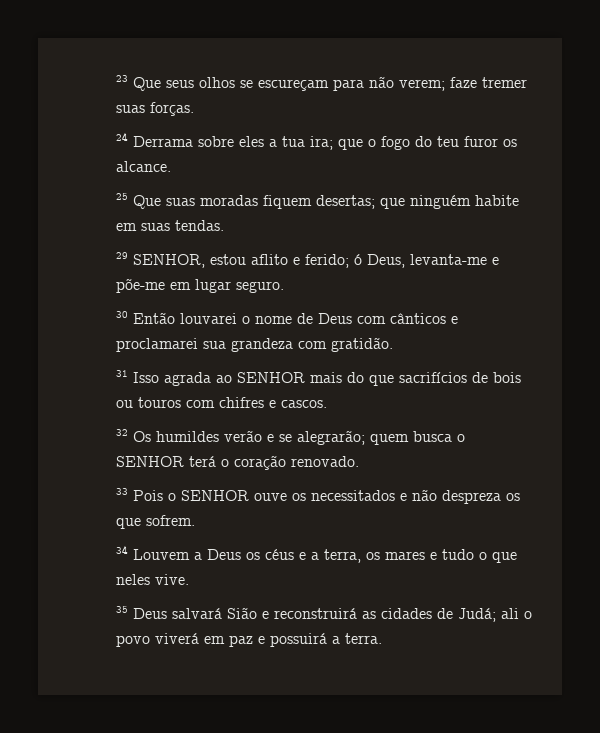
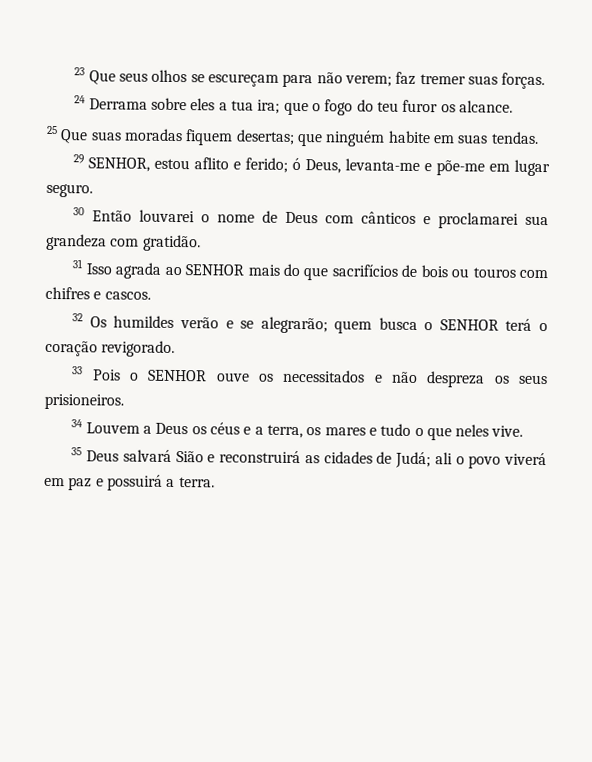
- 23 Que seus olhos se escureçam para não verem; faze tremer suas forças.
+ 23 Que seus olhos se escureçam para não verem; faz tremer suas forças.
- 32 Os humildes verão e se alegrarão; quem busca o SENHOR terá o coração renovado.
+ 32 Os humildes verão e se alegrarão; quem busca o SENHOR terá o coração revigorado.
- 33 Pois o SENHOR ouve os necessitados e não despreza os que sofrem.
+ 33 Pois o SENHOR ouve os necessitados e não despreza os seus prisioneiros.

